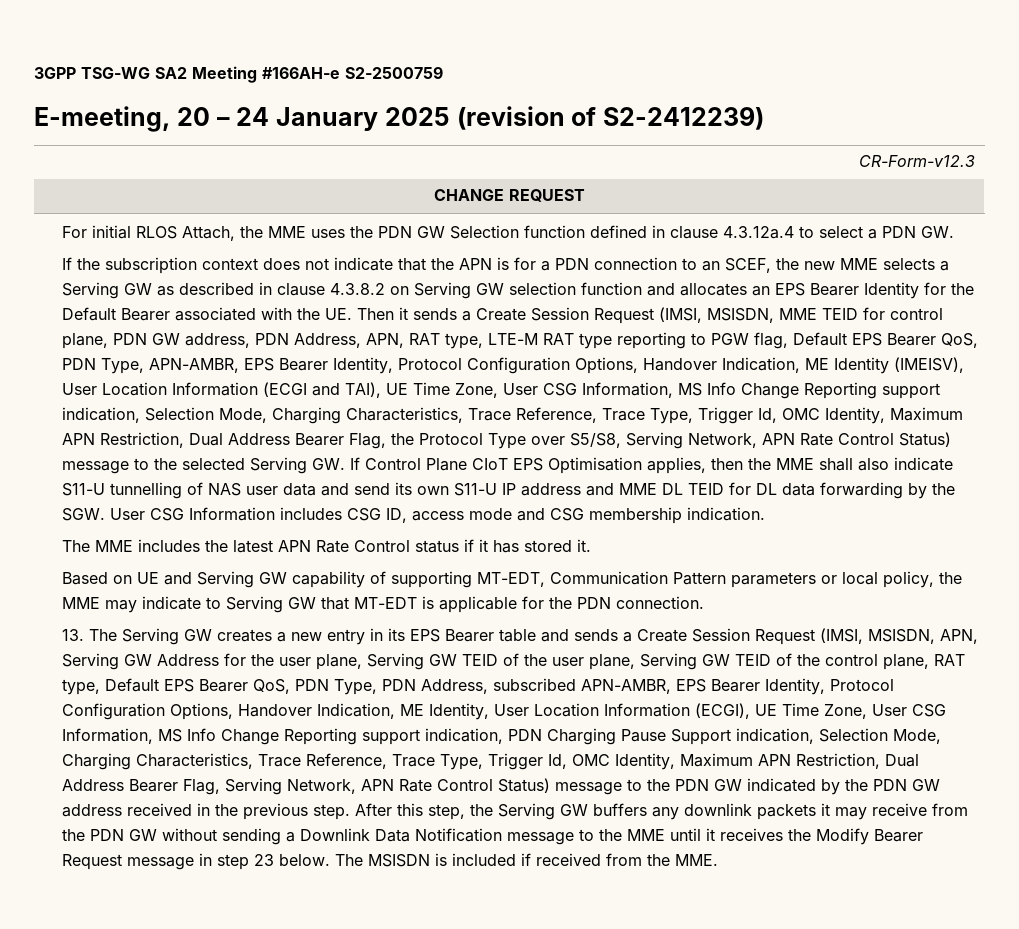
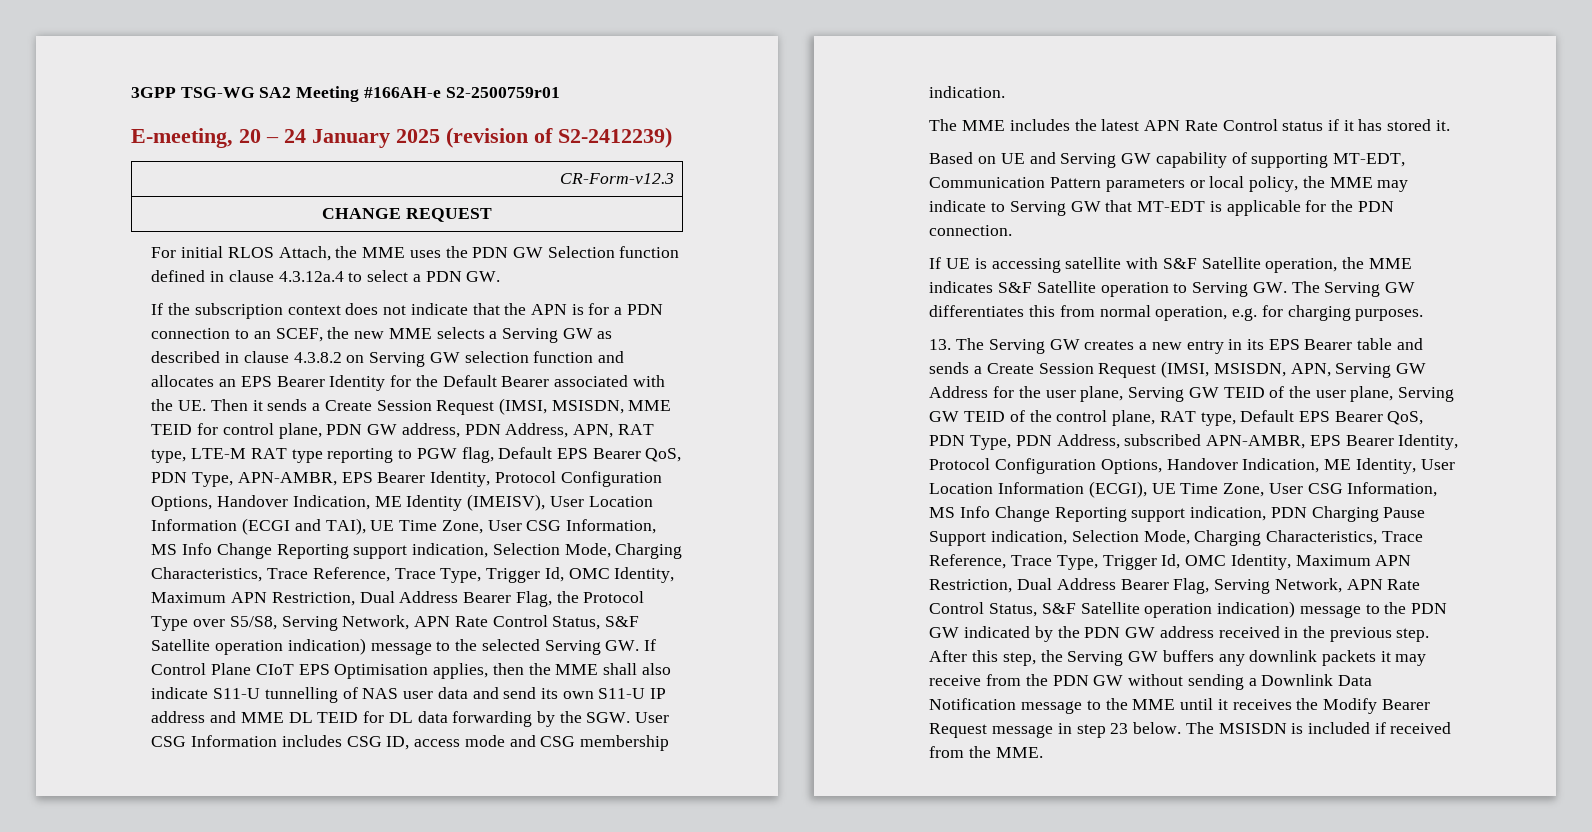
- 3GPP TSG-WG SA2 Meeting #166AH-e S2-2500759
+ 3GPP TSG-WG SA2 Meeting #166AH-e S2-2500759r01
- If the subscription context does not indicate that the APN is for a PDN connection to an SCEF, the new MME selects a Serving GW as described in clause 4.3.8.2 on Serving GW selection function and allocates an EPS Bearer Identity for the Default Bearer associated with the UE. Then it sends a Create Session Request (IMSI, MSISDN, MME TEID for control plane, PDN GW address, PDN Address, APN, RAT type, LTE-M RAT type reporting to PGW flag, Default EPS Bearer QoS, PDN Type, APN-AMBR, EPS Bearer Identity, Protocol Configuration Options, Handover Indication, ME Identity (IMEISV), User Location Information (ECGI and TAI), UE Time Zone, User CSG Information, MS Info Change Reporting support indication, Selection Mode, Charging Characteristics, Trace Reference, Trace Type, Trigger Id, OMC Identity, Maximum APN Restriction, Dual Address Bearer Flag, the Protocol Type over S5/S8, Serving Network, APN Rate Control Status) message to the selected Serving GW. If Control Plane CIoT EPS Optimisation applies, then the MME shall also indicate S11-U tunnelling of NAS user data and send its own S11-U IP address and MME DL TEID for DL data forwarding by the SGW. User CSG Information includes CSG ID, access mode and CSG membership indication.
+ If the subscription context does not indicate that the APN is for a PDN connection to an SCEF, the new MME selects a Serving GW as described in clause 4.3.8.2 on Serving GW selection function and allocates an EPS Bearer Identity for the Default Bearer associated with the UE. Then it sends a Create Session Request (IMSI, MSISDN, MME TEID for control plane, PDN GW address, PDN Address, APN, RAT type, LTE-M RAT type reporting to PGW flag, Default EPS Bearer QoS, PDN Type, APN-AMBR, EPS Bearer Identity, Protocol Configuration Options, Handover Indication, ME Identity (IMEISV), User Location Information (ECGI and TAI), UE Time Zone, User CSG Information, MS Info Change Reporting support indication, Selection Mode, Charging Characteristics, Trace Reference, Trace Type, Trigger Id, OMC Identity, Maximum APN Restriction, Dual Address Bearer Flag, the Protocol Type over S5/S8, Serving Network, APN Rate Control Status, S&F Satellite operation indication) message to the selected Serving GW. If Control Plane CIoT EPS Optimisation applies, then the MME shall also indicate S11-U tunnelling of NAS user data and send its own S11-U IP address and MME DL TEID for DL data forwarding by the SGW. User CSG Information includes CSG ID, access mode and CSG membership indication.
+ If UE is accessing satellite with S&F Satellite operation, the MME indicates S&F Satellite operation to Serving GW. The Serving GW differentiates this from normal operation, e.g. for charging purposes.
- 13. The Serving GW creates a new entry in its EPS Bearer table and sends a Create Session Request (IMSI, MSISDN, APN, Serving GW Address for the user plane, Serving GW TEID of the user plane, Serving GW TEID of the control plane, RAT type, Default EPS Bearer QoS, PDN Type, PDN Address, subscribed APN-AMBR, EPS Bearer Identity, Protocol Configuration Options, Handover Indication, ME Identity, User Location Information (ECGI), UE Time Zone, User CSG Information, MS Info Change Reporting support indication, PDN Charging Pause Support indication, Selection Mode, Charging Characteristics, Trace Reference, Trace Type, Trigger Id, OMC Identity, Maximum APN Restriction, Dual Address Bearer Flag, Serving Network, APN Rate Control Status) message to the PDN GW indicated by the PDN GW address received in the previous step.
+ 13. The Serving GW creates a new entry in its EPS Bearer table and sends a Create Session Request (IMSI, MSISDN, APN, Serving GW Address for the user plane, Serving GW TEID of the user plane, Serving GW TEID of the control plane, RAT type, Default EPS Bearer QoS, PDN Type, PDN Address, subscribed APN-AMBR, EPS Bearer Identity, Protocol Configuration Options, Handover Indication, ME Identity, User Location Information (ECGI), UE Time Zone, User CSG Information, MS Info Change Reporting support indication, PDN Charging Pause Support indication, Selection Mode, Charging Characteristics, Trace Reference, Trace Type, Trigger Id, OMC Identity, Maximum APN Restriction, Dual Address Bearer Flag, Serving Network, APN Rate Control Status, S&F Satellite operation indication) message to the PDN GW indicated by the PDN GW address received in the previous step.

